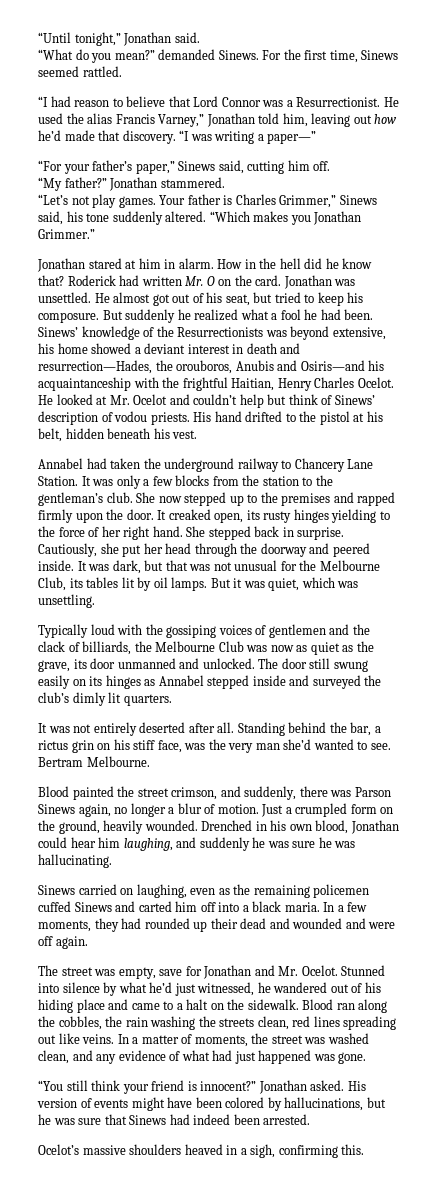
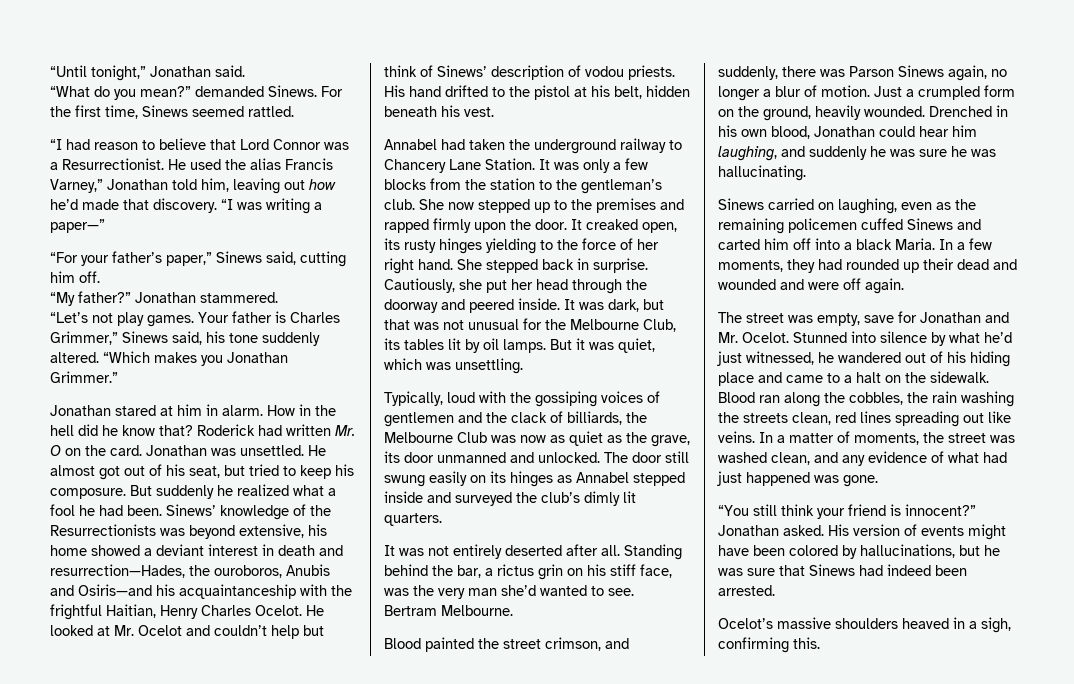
- Sinews’ knowledge of the Resurrectionists was beyond extensive, his home showed a deviant interest in death and resurrection—Hades, the orouboros, Anubis and Osiris—and his acquaintanceship with the frightful Haitian, Henry Charles Ocelot.
+ Sinews’ knowledge of the Resurrectionists was beyond extensive, his home showed a deviant interest in death and resurrection—Hades, the ouroboros, Anubis and Osiris—and his acquaintanceship with the frightful Haitian, Henry Charles Ocelot.
- Typically loud with the gossiping voices of gentlemen and the clack of billiards, the Melbourne Club was now as quiet as the grave, its door unmanned and unlocked.
+ Typically, loud with the gossiping voices of gentlemen and the clack of billiards, the Melbourne Club was now as quiet as the grave, its door unmanned and unlocked.
- Sinews carried on laughing, even as the remaining policemen cuffed Sinews and carted him off into a black maria.
+ Sinews carried on laughing, even as the remaining policemen cuffed Sinews and carted him off into a black Maria.

